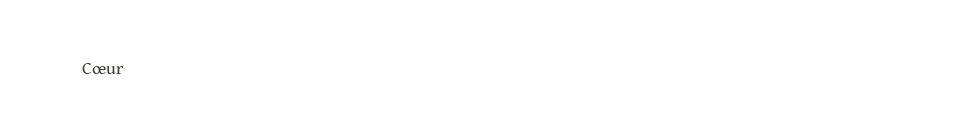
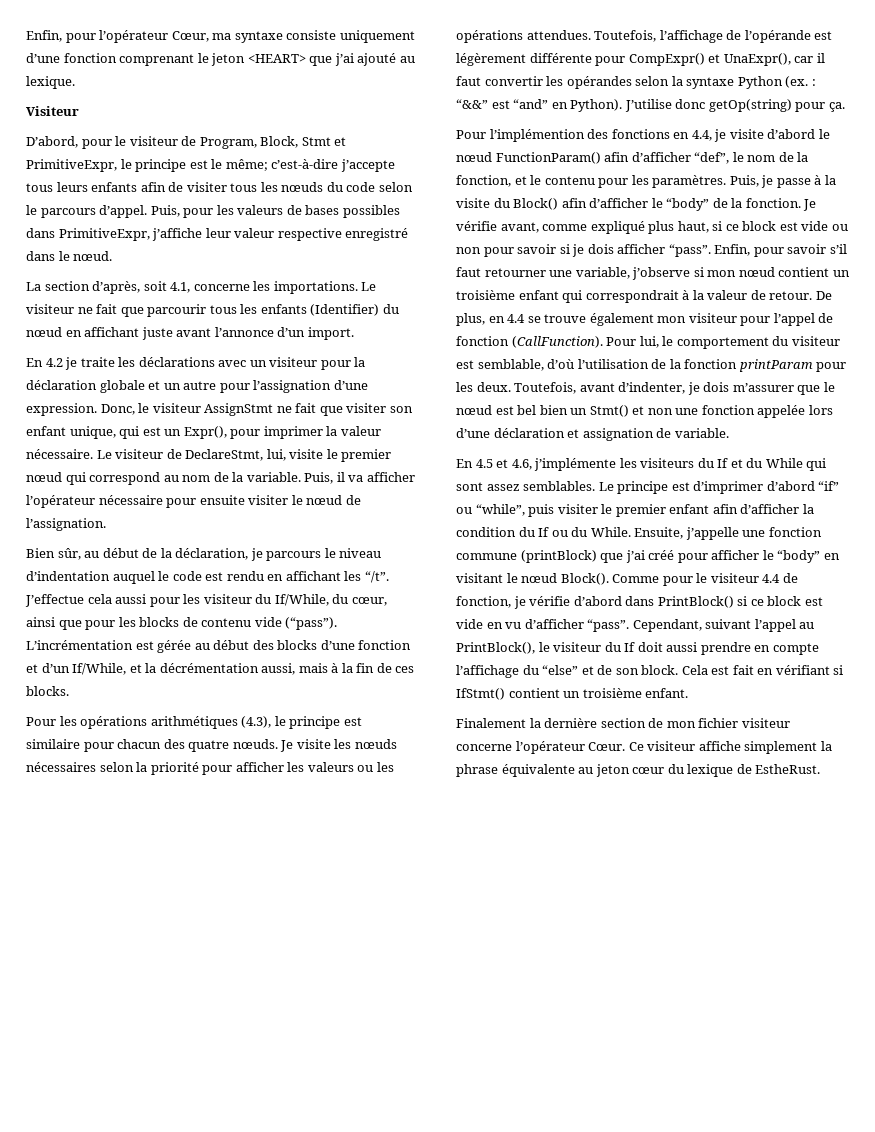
- Cœur
+ Enfin, pour l’opérateur Cœur, ma syntaxe consiste uniquement d’une fonction comprenant le jeton <HEART> que j’ai ajouté au lexique.
+ Visiteur
+ D’abord, pour le visiteur de Program, Block, Stmt et PrimitiveExpr, le principe est le même; c’est-à-dire j’accepte tous leurs enfants afin de visiter tous les nœuds du code selon le parcours d’appel. Puis, pour les valeurs de bases possibles dans PrimitiveExpr, j’affiche leur valeur respective enregistré dans le nœud.
+ La section d’après, soit 4.1, concerne les importations. Le visiteur ne fait que parcourir tous les enfants (Identifier) du nœud en affichant juste avant l’annonce d’un import.
+ En 4.2 je traite les déclarations avec un visiteur pour la déclaration globale et un autre pour l’assignation d’une expression. Donc, le visiteur AssignStmt ne fait que visiter son enfant unique, qui est un Expr(), pour imprimer la valeur nécessaire. Le visiteur de DeclareStmt, lui, visite le premier nœud qui correspond au nom de la variable. Puis, il va afficher l’opérateur nécessaire pour ensuite visiter le nœud de l’assignation.
+ Bien sûr, au début de la déclaration, je parcours le niveau d’indentation auquel le code est rendu en affichant les “/t”. J’effectue cela aussi pour les visiteur du If/While, du cœur, ainsi que pour les blocks de contenu vide (“pass”). L’incrémentation est gérée au début des blocks d’une fonction et d’un If/While, et la décrémentation aussi, mais à la fin de ces blocks.
+ Pour les opérations arithmétiques (4.3), le principe est similaire pour chacun des quatre nœuds. Je visite les nœuds nécessaires selon la priorité pour afficher les valeurs ou les opérations attendues. Toutefois, l’affichage de l’opérande est légèrement différente pour CompExpr() et UnaExpr(), car il faut convertir les opérandes selon la syntaxe Python (ex. : “&&” est “and” en Python). J’utilise donc getOp(string) pour ça.
+ Pour l’implémention des fonctions en 4.4, je visite d’abord le nœud FunctionParam() afin d’afficher “def”, le nom de la fonction, et le contenu pour les paramètres. Puis, je passe à la visite du Block() afin d’afficher le “body” de la fonction. Je vérifie avant, comme expliqué plus haut, si ce block est vide ou non pour savoir si je dois afficher “pass”. Enfin, pour savoir s’il faut retourner une variable, j’observe si mon nœud contient un troisième enfant qui correspondrait à la valeur de retour. De plus, en 4.4 se trouve également mon visiteur pour l’appel de fonction (CallFunction). Pour lui, le comportement du visiteur est semblable, d’où l’utilisation de la fonction printParam pour les deux. Toutefois, avant d’indenter, je dois m’assurer que le nœud est bel bien un Stmt() et non une fonction appelée lors d’une déclaration et assignation de variable.
+ En 4.5 et 4.6, j’implémente les visiteurs du If et du While qui sont assez semblables. Le principe est d’imprimer d’abord “if” ou “while”, puis visiter le premier enfant afin d’afficher la condition du If ou du While. Ensuite, j’appelle une fonction commune (printBlock) que j’ai créé pour afficher le “body” en visitant le nœud Block(). Comme pour le visiteur 4.4 de fonction, je vérifie d’abord dans PrintBlock() si ce block est vide en vu d’afficher “pass”. Cependant, suivant l’appel au PrintBlock(), le visiteur du If doit aussi prendre en compte l’affichage du “else” et de son block. Cela est fait en vérifiant si IfStmt() contient un troisième enfant.
+ Finalement la dernière section de mon fichier visiteur concerne l’opérateur Cœur. Ce visiteur affiche simplement la phrase équivalente au jeton cœur du lexique de EstheRust.

